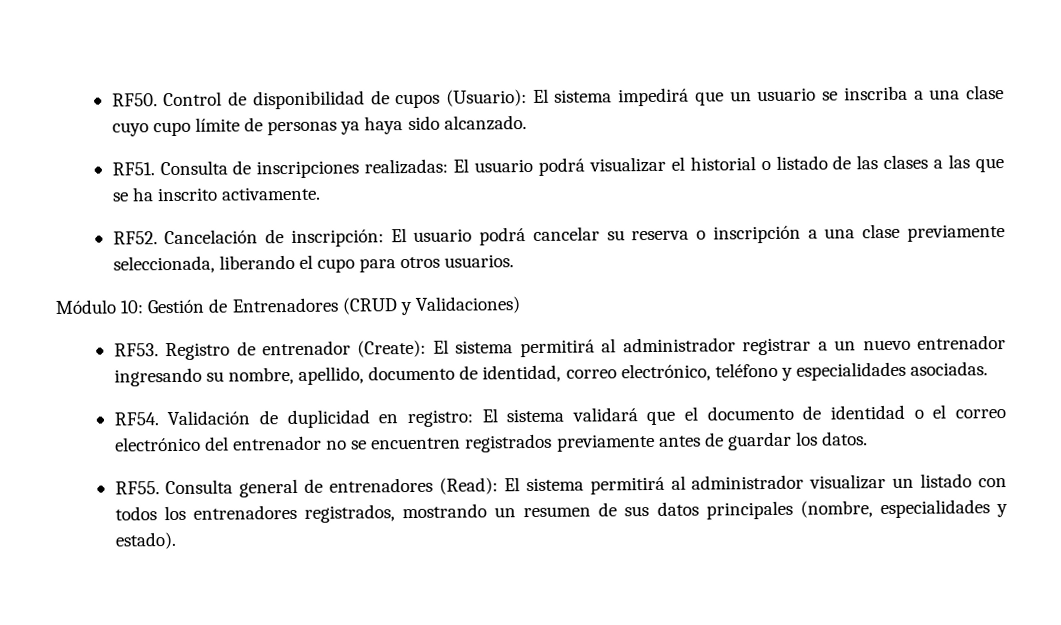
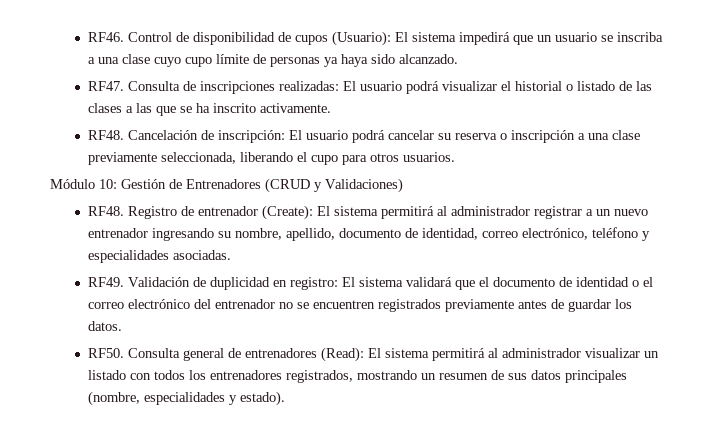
- RF50.
+ RF46.
- RF51.
+ RF47.
  Consulta de inscripciones realizadas: El usuario podrá visualizar el historial o listado de las clases a las que se ha inscrito activamente.
- RF52.
+ RF48.
  Módulo 10: Gestión de Entrenadores (CRUD y Validaciones)
- RF53.
+ RF48.
- RF54.
+ RF49.
- RF55.
+ RF50.

